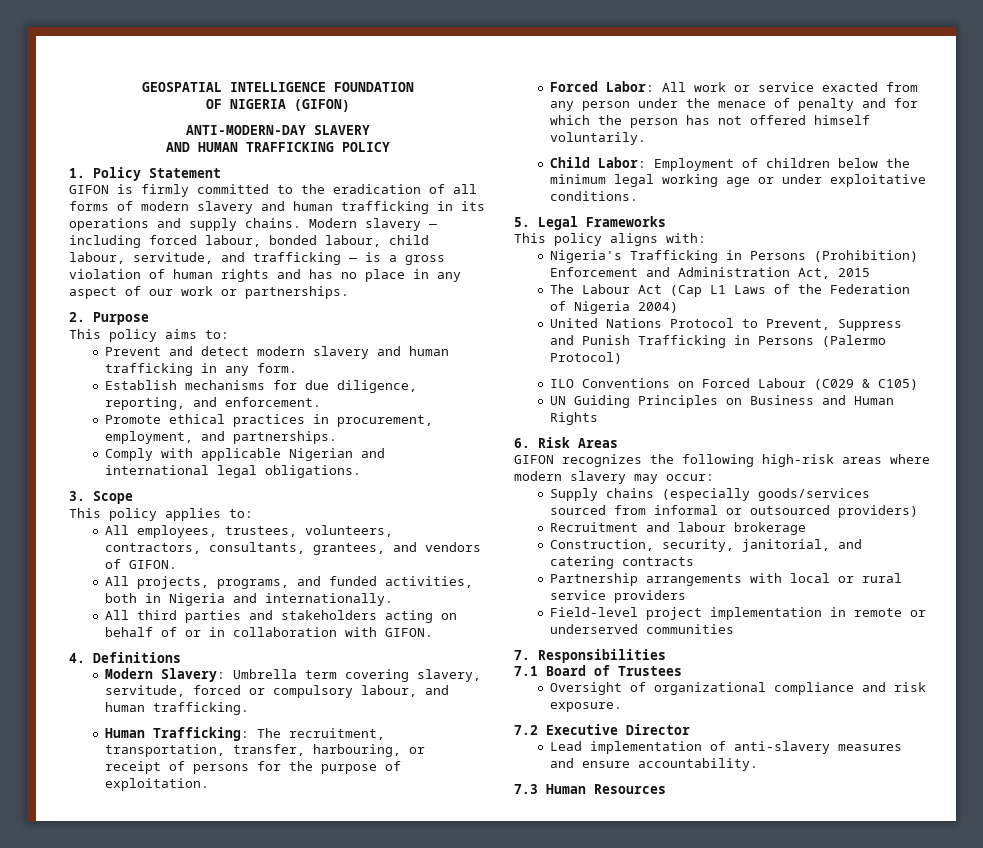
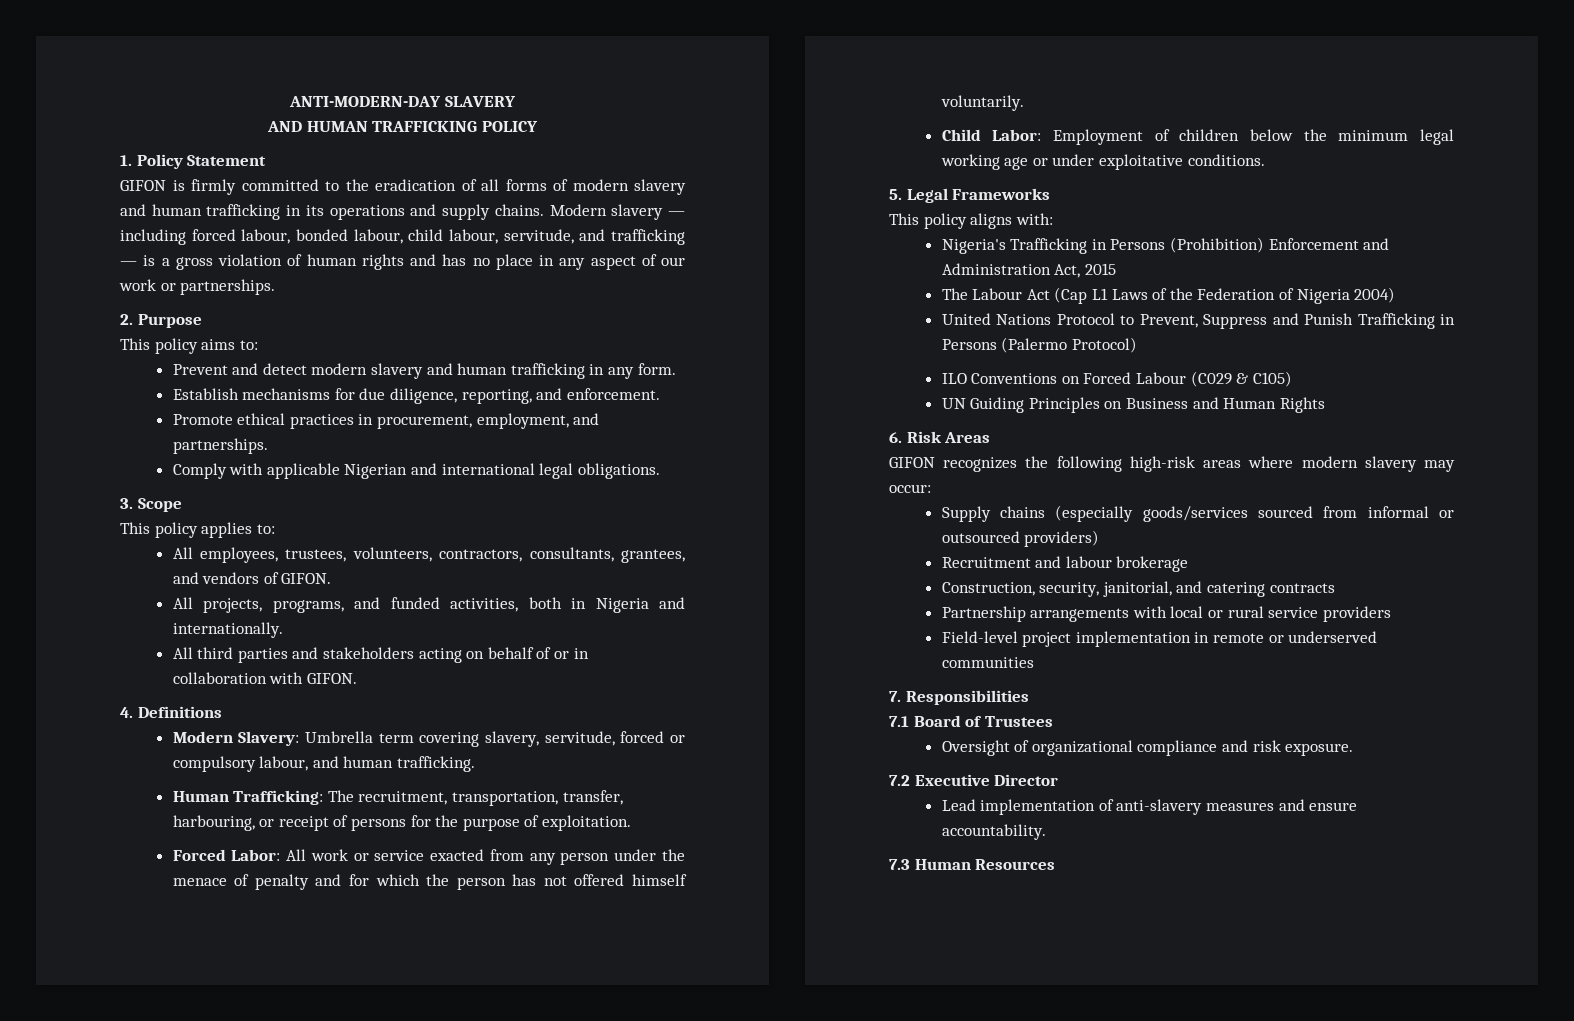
- GEOSPATIAL INTELLIGENCE FOUNDATION
- OF NIGERIA (GIFON)

